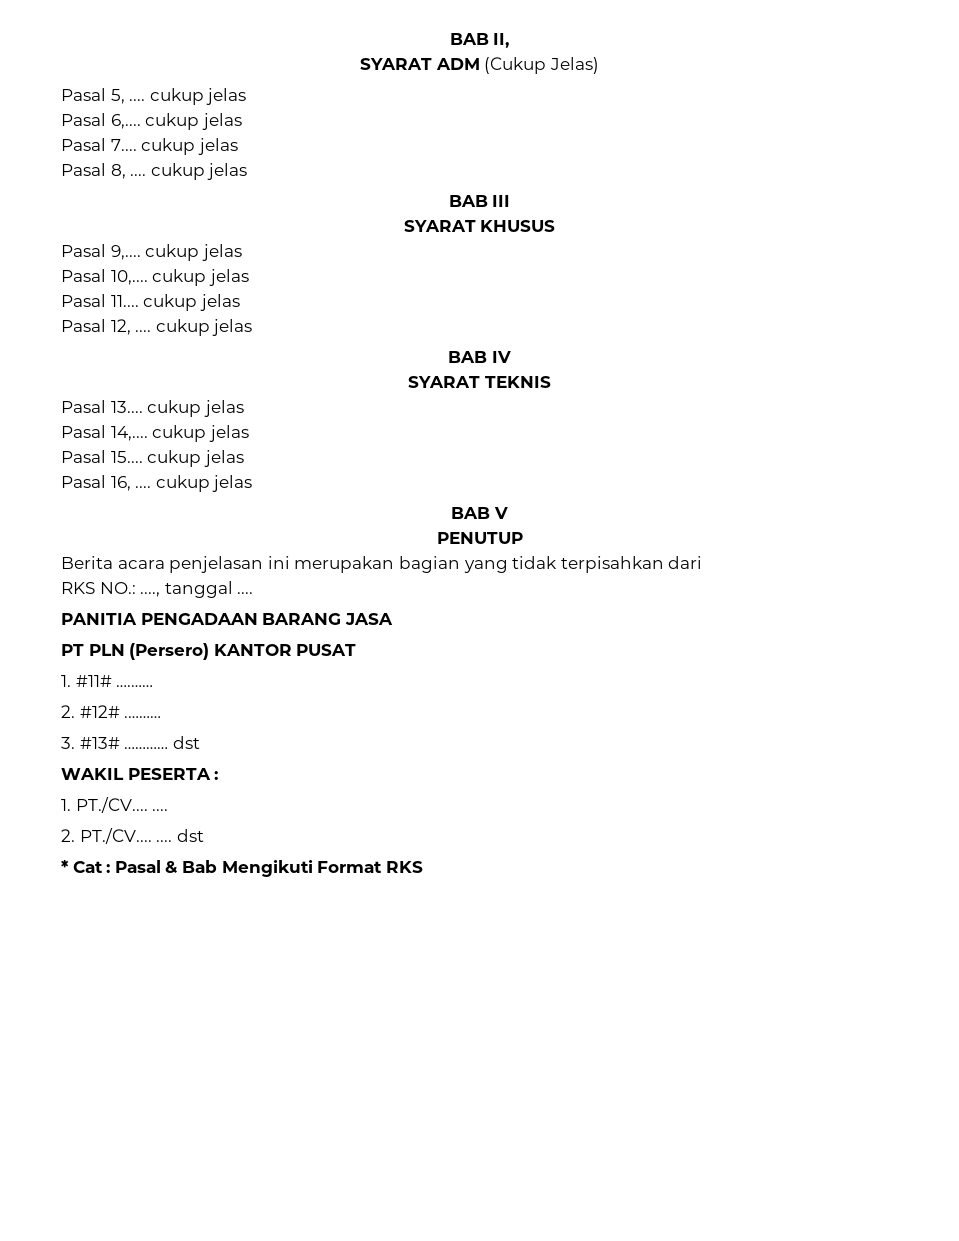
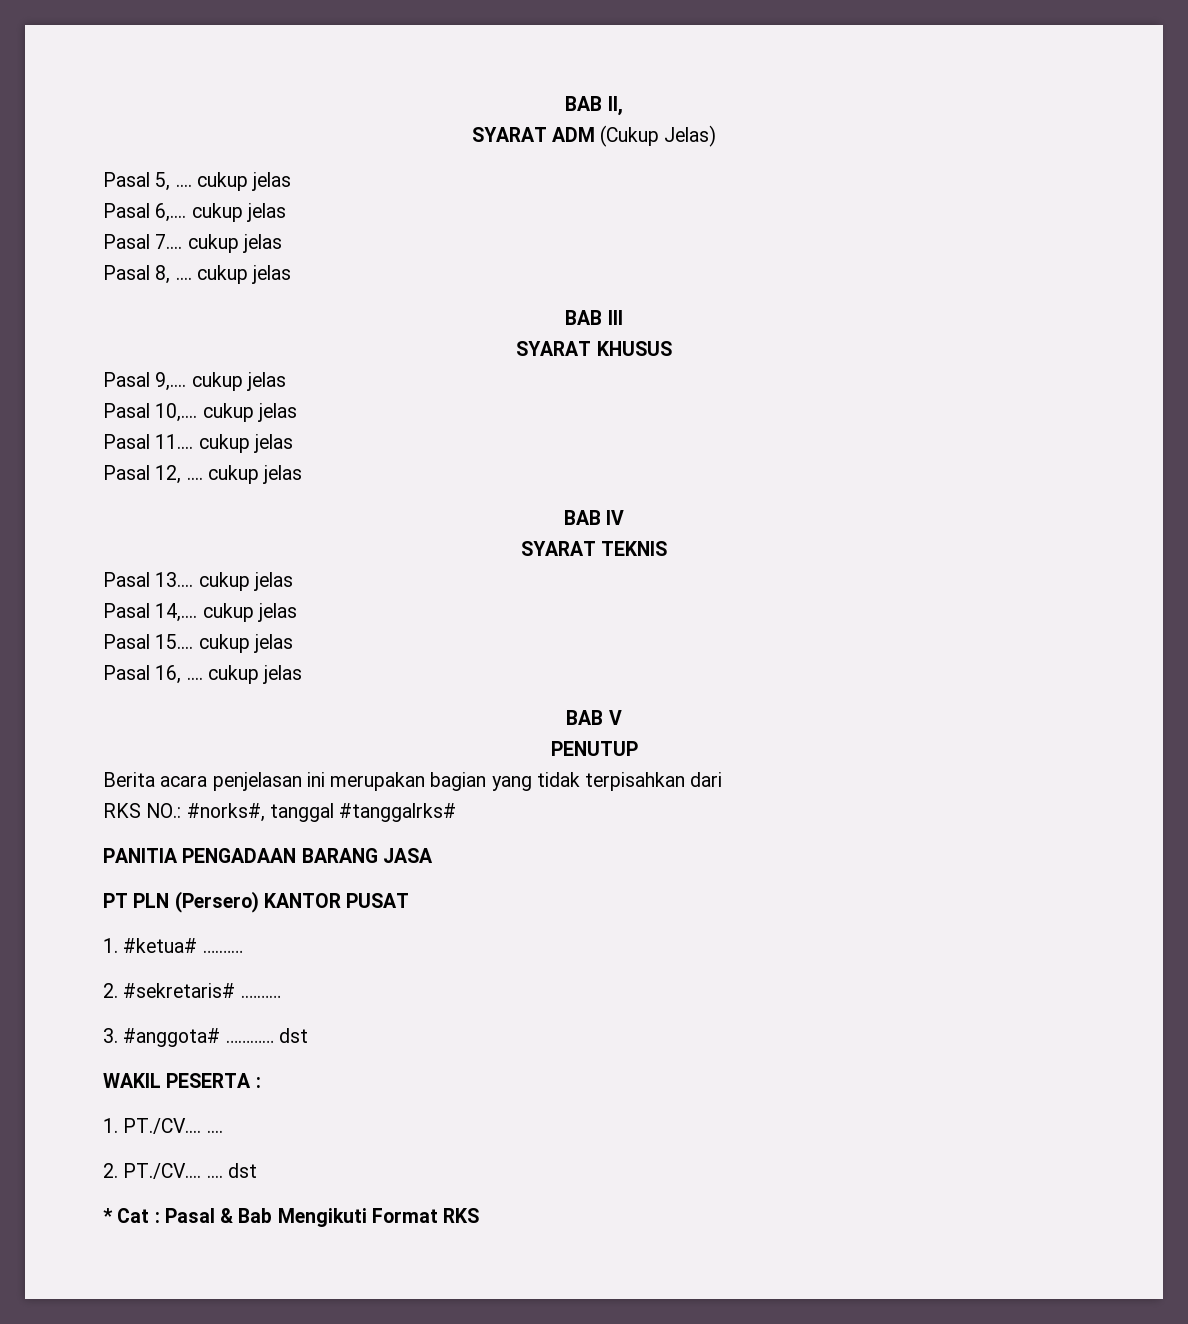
- RKS NO.: ...., tanggal ....
+ RKS NO.: #norks#, tanggal #tanggalrks#
- 1. #11# ….……
+ 1. #ketua# ….……
- 2. #12# .………
+ 2. #sekretaris# .………
- 3. #13# ………… dst
+ 3. #anggota# ………… dst

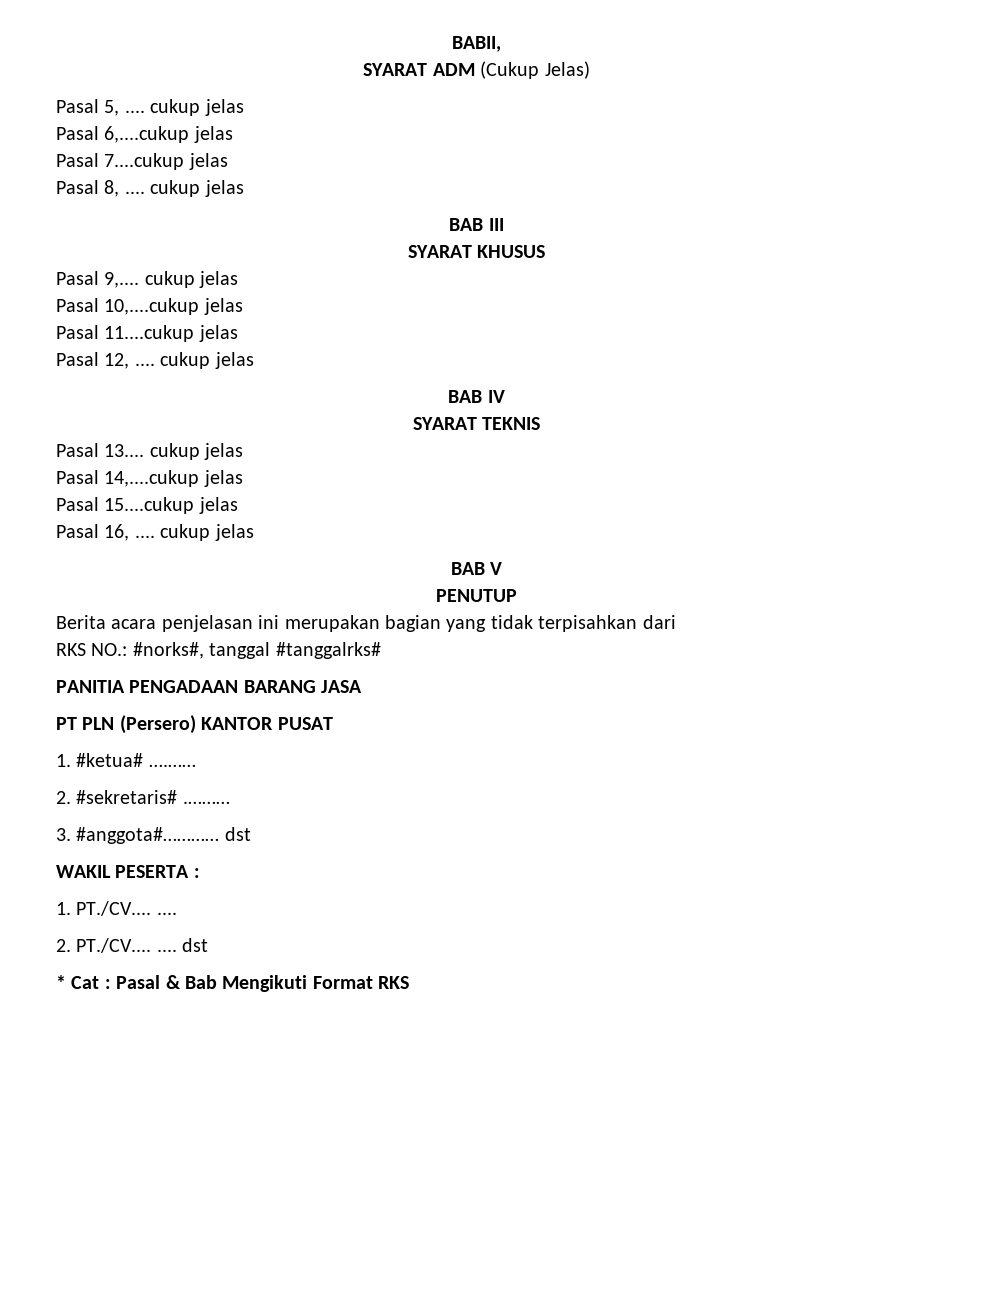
- BAB II,
+ BABII,
- Pasal 6,.... cukup jelas
- Pasal 7.... cukup jelas
+ Pasal 6,....cukup jelas
+ Pasal 7....cukup jelas
- Pasal 10,.... cukup jelas
- Pasal 11.... cukup jelas
+ Pasal 10,....cukup jelas
+ Pasal 11....cukup jelas
- Pasal 14,.... cukup jelas
- Pasal 15.... cukup jelas
+ Pasal 14,....cukup jelas
+ Pasal 15....cukup jelas
- 3. #anggota# ………… dst
+ 3. #anggota#………… dst

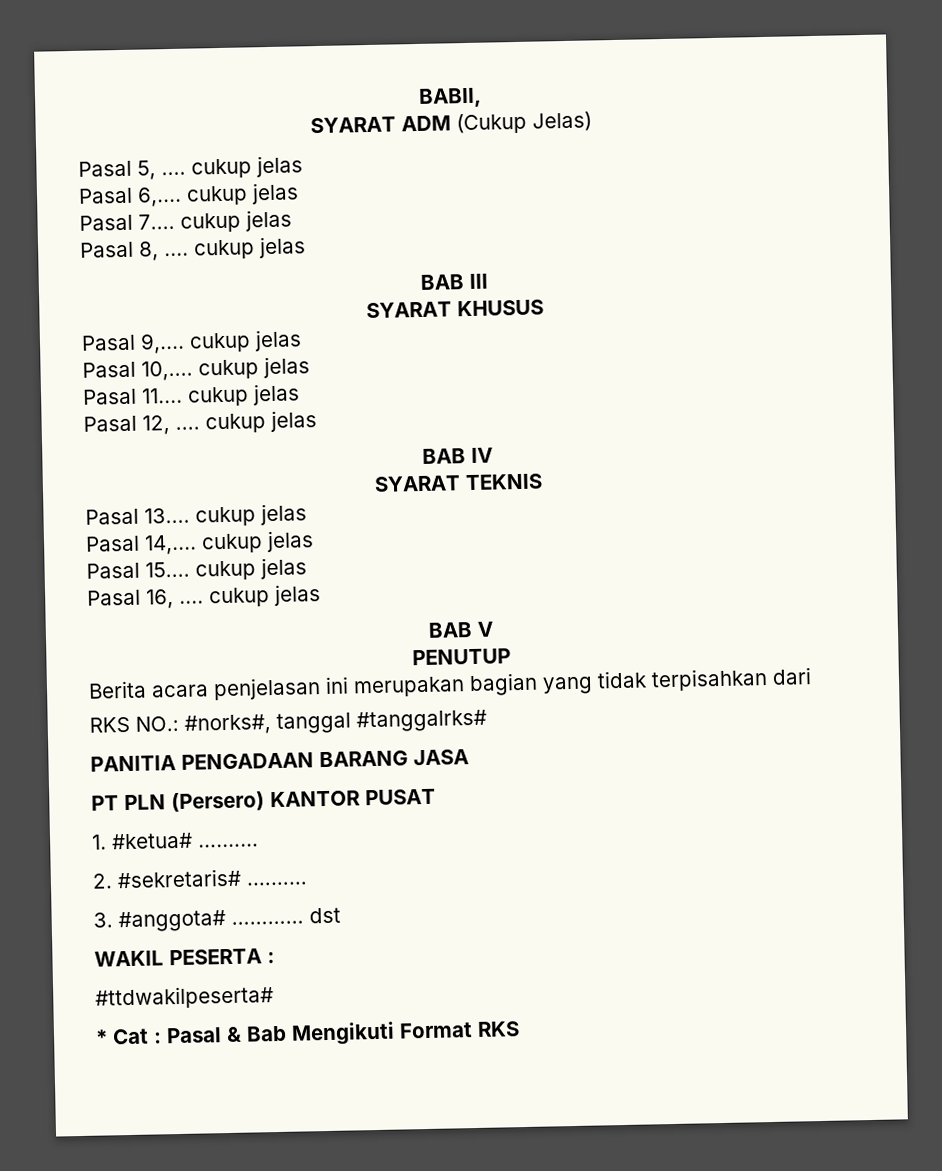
- Pasal 6,....cukup jelas
- Pasal 7....cukup jelas
+ Pasal 6,.... cukup jelas
+ Pasal 7.... cukup jelas
- Pasal 10,....cukup jelas
- Pasal 11....cukup jelas
+ Pasal 10,.... cukup jelas
+ Pasal 11.... cukup jelas
- Pasal 14,....cukup jelas
- Pasal 15....cukup jelas
+ Pasal 14,.... cukup jelas
+ Pasal 15.... cukup jelas
- 3. #anggota#………… dst
+ 3. #anggota# ………… dst
- 1. PT./CV.... ....
- 2. PT./CV.... .... dst
+ #ttdwakilpeserta#

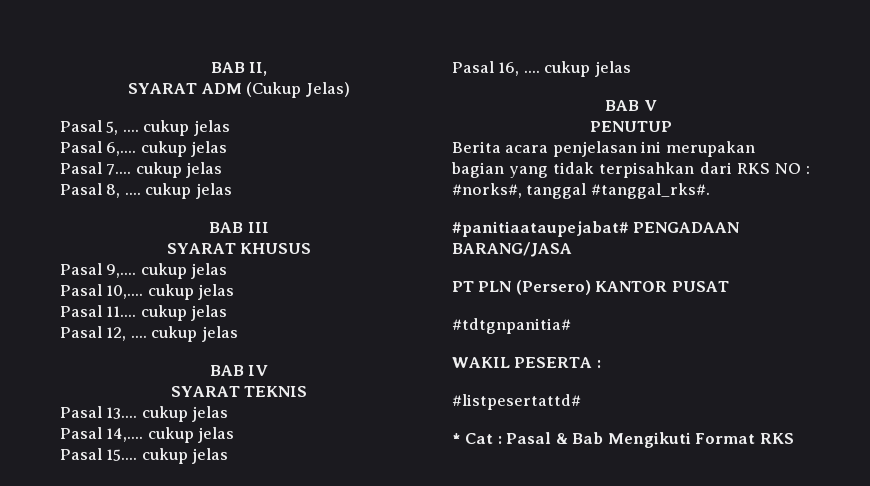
- BABII,
+ BAB II,
- Berita acara penjelasan ini merupakan bagian yang tidak terpisahkan dari
- RKS NO.: #norks#, tanggal #tanggalrks#
- PANITIA PENGADAAN BARANG JASA
+ Berita acara penjelasan ini merupakan bagian yang tidak terpisahkan dari RKS NO : #norks#, tanggal #tanggal_rks#.
+ #panitiaataupejabat# PENGADAAN BARANG/JASA
- 1. #ketua# ….……
- 2. #sekretaris# .………
- 3. #anggota# ………… dst
+ #tdtgnpanitia#
- #ttdwakilpeserta#
+ #listpesertattd#

